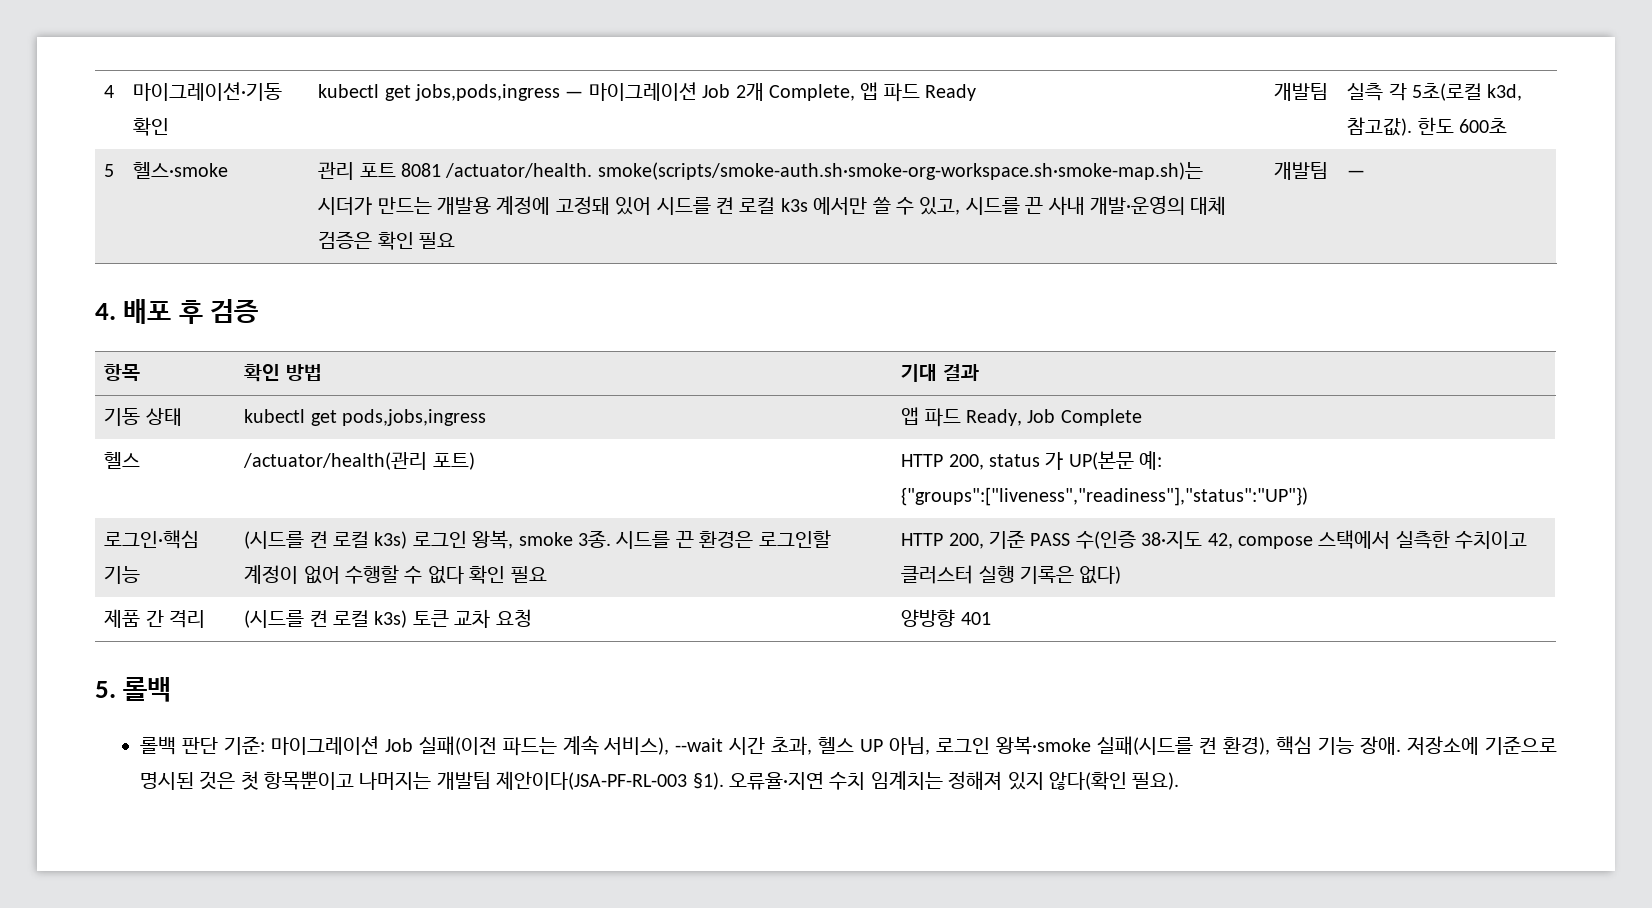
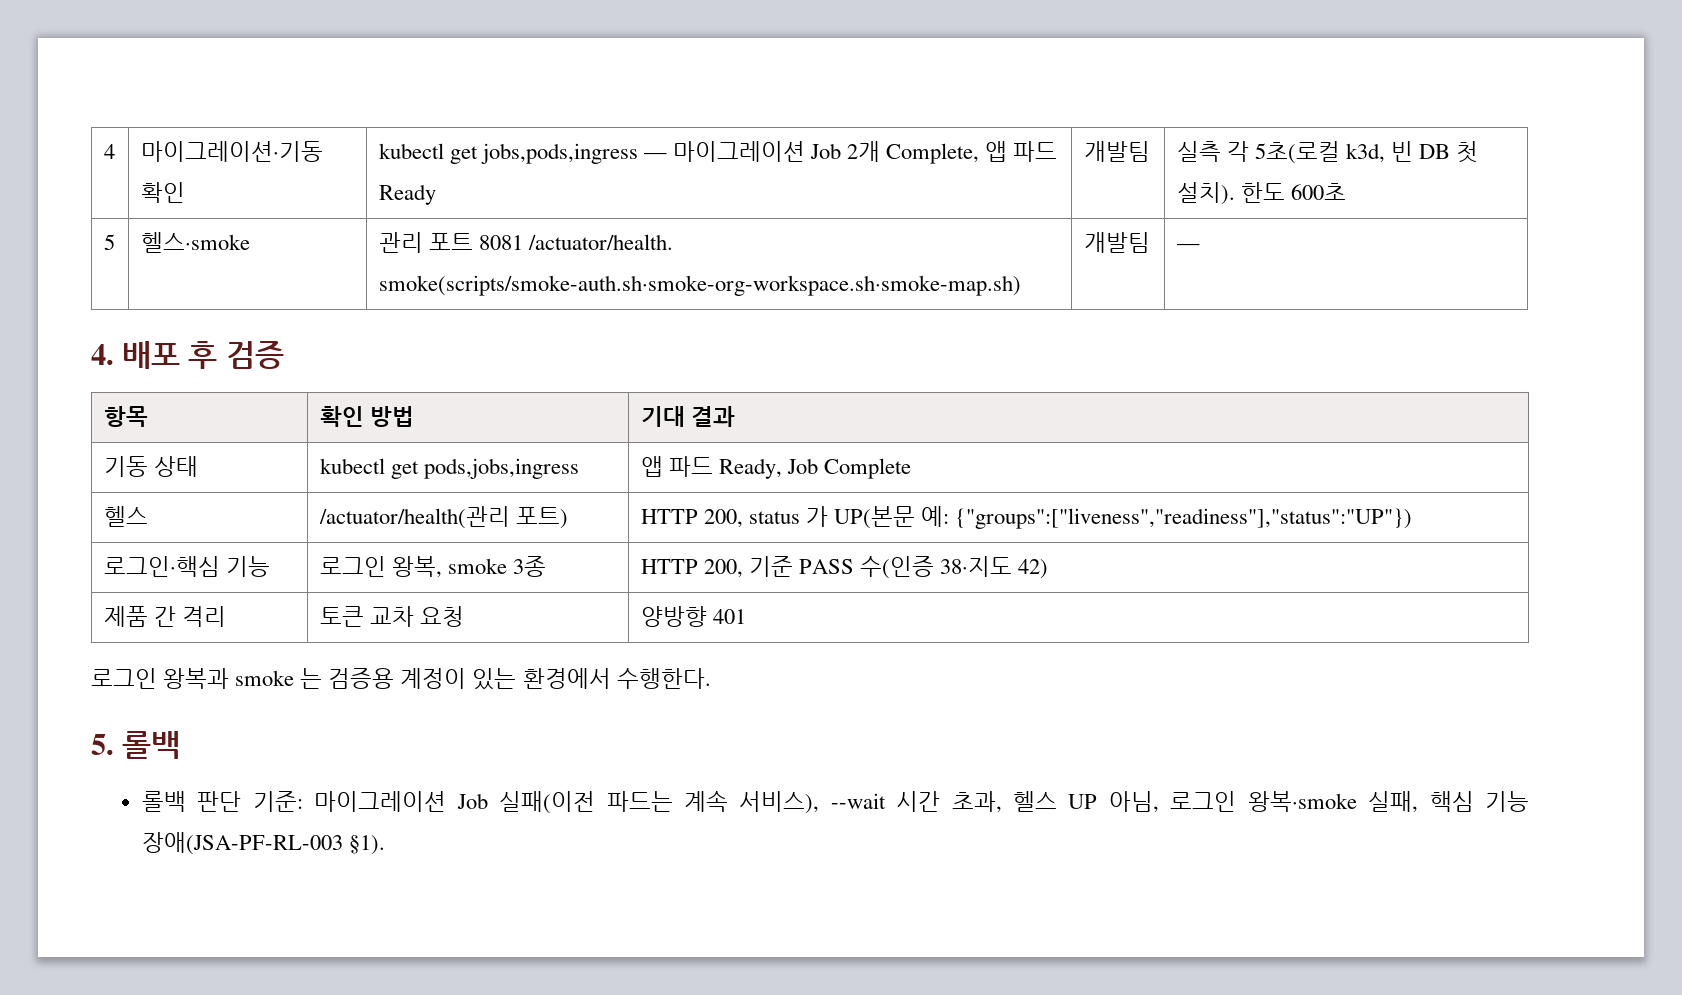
- 4 | 마이그레이션·기동 확인 | kubectl get jobs,pods,ingress — 마이그레이션 Job 2개 Complete, 앱 파드 Ready | 개발팀 | 실측 각 5초(로컬 k3d, 참고값). 한도 600초
+ 4 | 마이그레이션·기동 확인 | kubectl get jobs,pods,ingress — 마이그레이션 Job 2개 Complete, 앱 파드 Ready | 개발팀 | 실측 각 5초(로컬 k3d, 빈 DB 첫 설치). 한도 600초
- 5 | 헬스·smoke | 관리 포트 8081 /actuator/health. smoke(scripts/smoke-auth.sh·smoke-org-workspace.sh·smoke-map.sh)는 시더가 만드는 개발용 계정에 고정돼 있어 시드를 켠 로컬 k3s 에서만 쓸 수 있고, 시드를 끈 사내 개발·운영의 대체 검증은 확인 필요 | 개발팀 | —
+ 5 | 헬스·smoke | 관리 포트 8081 /actuator/health. smoke(scripts/smoke-auth.sh·smoke-org-workspace.sh·smoke-map.sh) | 개발팀 | —
- 로그인·핵심 기능 | (시드를 켠 로컬 k3s) 로그인 왕복, smoke 3종. 시드를 끈 환경은 로그인할 계정이 없어 수행할 수 없다 확인 필요 | HTTP 200, 기준 PASS 수(인증 38·지도 42, compose 스택에서 실측한 수치이고 클러스터 실행 기록은 없다)
+ 로그인·핵심 기능 | 로그인 왕복, smoke 3종 | HTTP 200, 기준 PASS 수(인증 38·지도 42)
- 제품 간 격리 | (시드를 켠 로컬 k3s) 토큰 교차 요청 | 양방향 401
+ 제품 간 격리 | 토큰 교차 요청 | 양방향 401
+ 로그인 왕복과 smoke 는 검증용 계정이 있는 환경에서 수행한다.
- 롤백 판단 기준: 마이그레이션 Job 실패(이전 파드는 계속 서비스), --wait 시간 초과, 헬스 UP 아님, 로그인 왕복·smoke 실패(시드를 켠 환경), 핵심 기능 장애. 저장소에 기준으로 명시된 것은 첫 항목뿐이고 나머지는 개발팀 제안이다(JSA-PF-RL-003 §1). 오류율·지연 수치 임계치는 정해져 있지 않다(확인 필요).
+ 롤백 판단 기준: 마이그레이션 Job 실패(이전 파드는 계속 서비스), --wait 시간 초과, 헬스 UP 아님, 로그인 왕복·smoke 실패, 핵심 기능 장애(JSA-PF-RL-003 §1).

